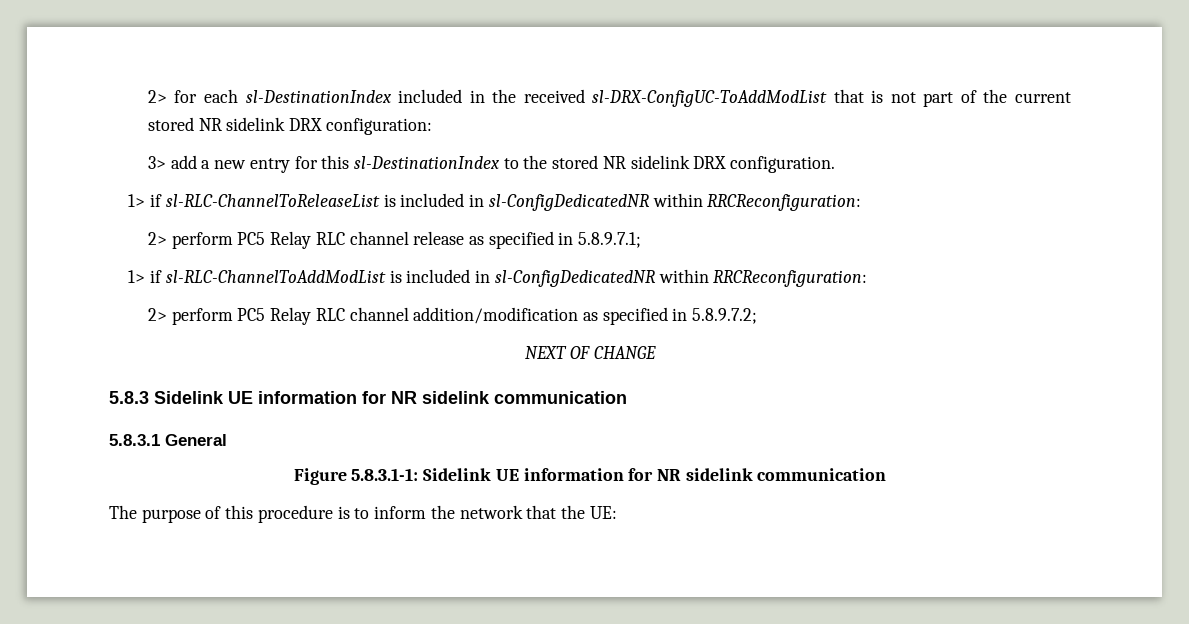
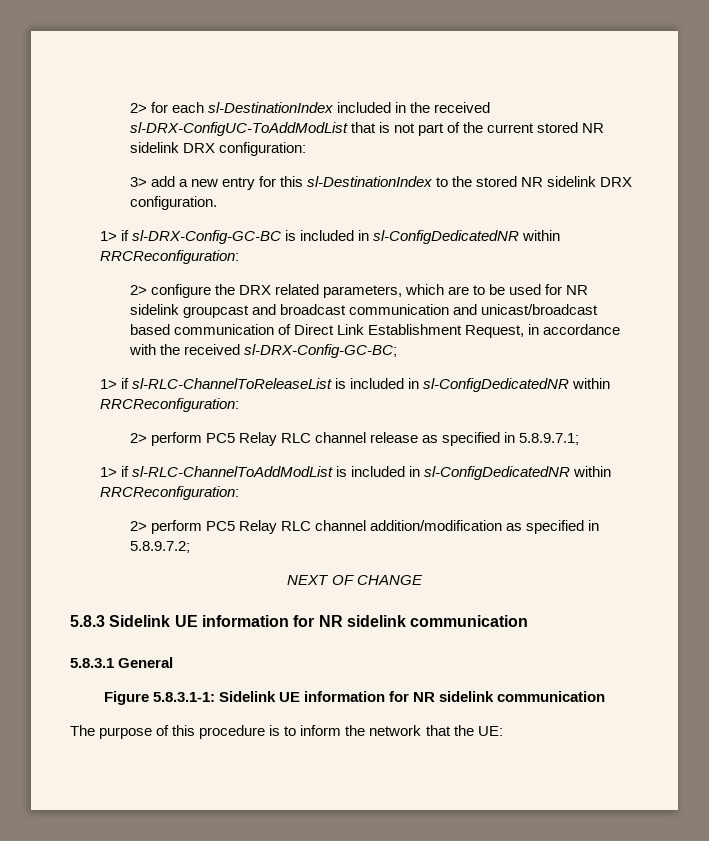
+ 1> if sl-DRX-Config-GC-BC is included in sl-ConfigDedicatedNR within RRCReconfiguration:
+ 2> configure the DRX related parameters, which are to be used for NR sidelink groupcast and broadcast communication and unicast/broadcast based communication of Direct Link Establishment Request, in accordance with the received sl-DRX-Config-GC-BC;

